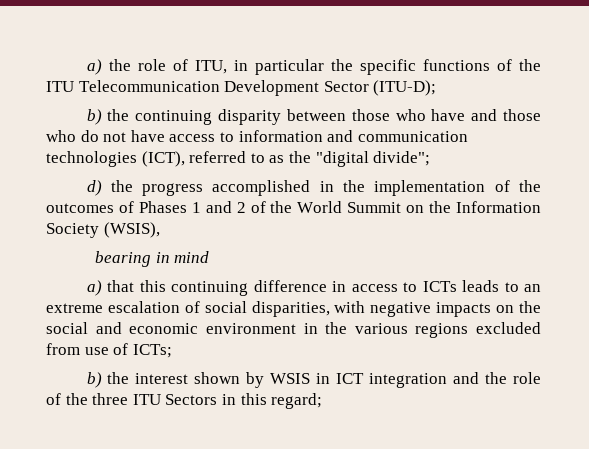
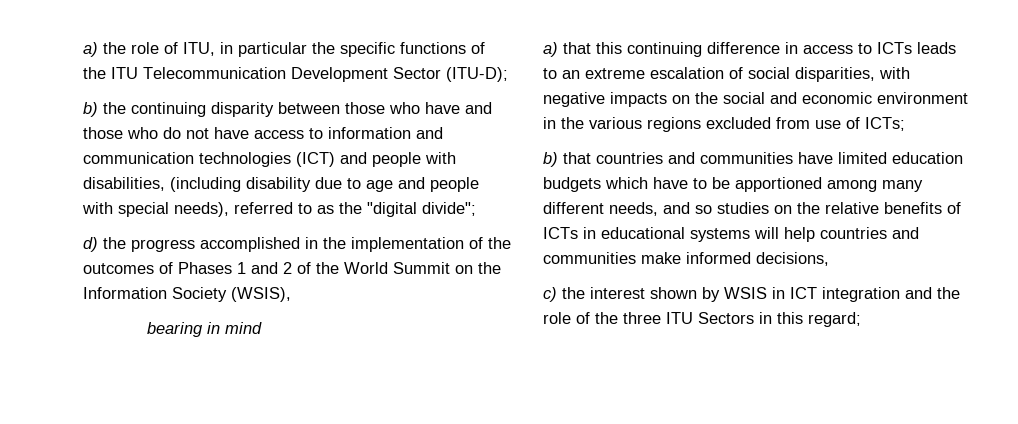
- b) the continuing disparity between those who have and those who do not have access to information and communication technologies (ICT), referred to as the "digital divide";
+ b) the continuing disparity between those who have and those who do not have access to information and communication technologies (ICT) and people with disabilities, (including disability due to age and people with special needs), referred to as the "digital divide";
- b) the interest shown by WSIS in ICT integration and the role of the three ITU Sectors in this regard;
+ b) that countries and communities have limited education budgets which have to be apportioned among many different needs, and so studies on the relative benefits of ICTs in educational systems will help countries and communities make informed decisions,
+ c) the interest shown by WSIS in ICT integration and the role of the three ITU Sectors in this regard;

